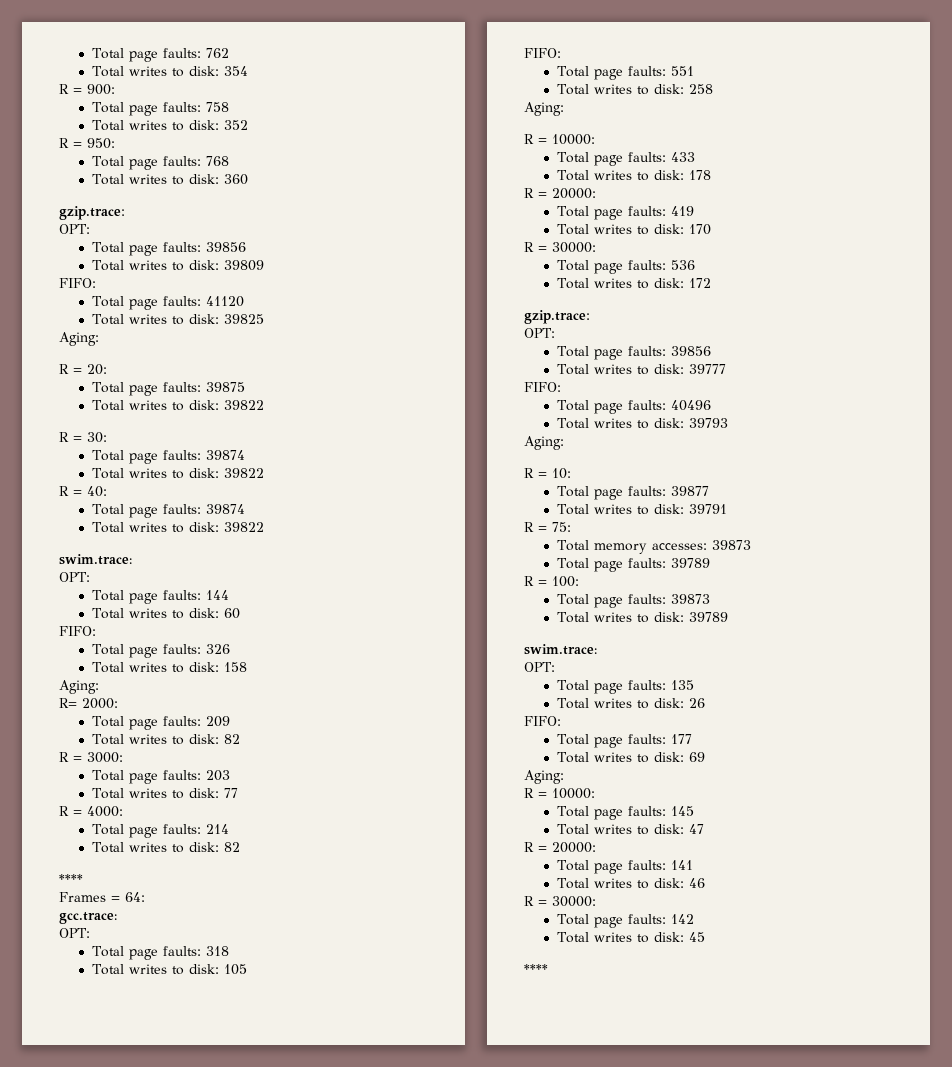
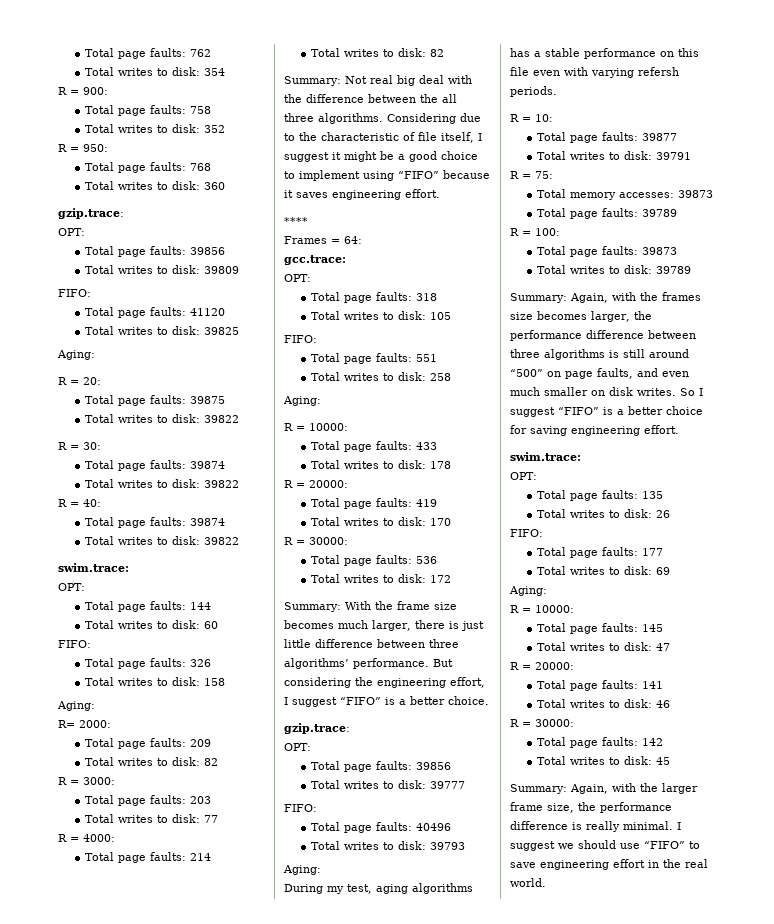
+ Summary: Not real big deal with the difference between the all three algorithms. Considering due to the characteristic of file itself, I suggest it might be a good choice to implement using “FIFO” because it saves engineering effort.
+ Summary: With the frame size becomes much larger, there is just little difference between three algorithms’ performance. But considering the engineering effort, I suggest “FIFO” is a better choice.
+ During my test, aging algorithms has a stable performance on this file even with varying refersh periods.
+ Summary: Again, with the frames size becomes larger, the performance difference between three algorithms is still around “500” on page faults, and even much smaller on disk writes. So I suggest “FIFO” is a better choice for saving engineering effort.
  Total writes to disk: 45
- ****
+ Summary: Again, with the larger frame size, the performance difference is really minimal. I suggest we should use “FIFO” to save engineering effort in the real world.

